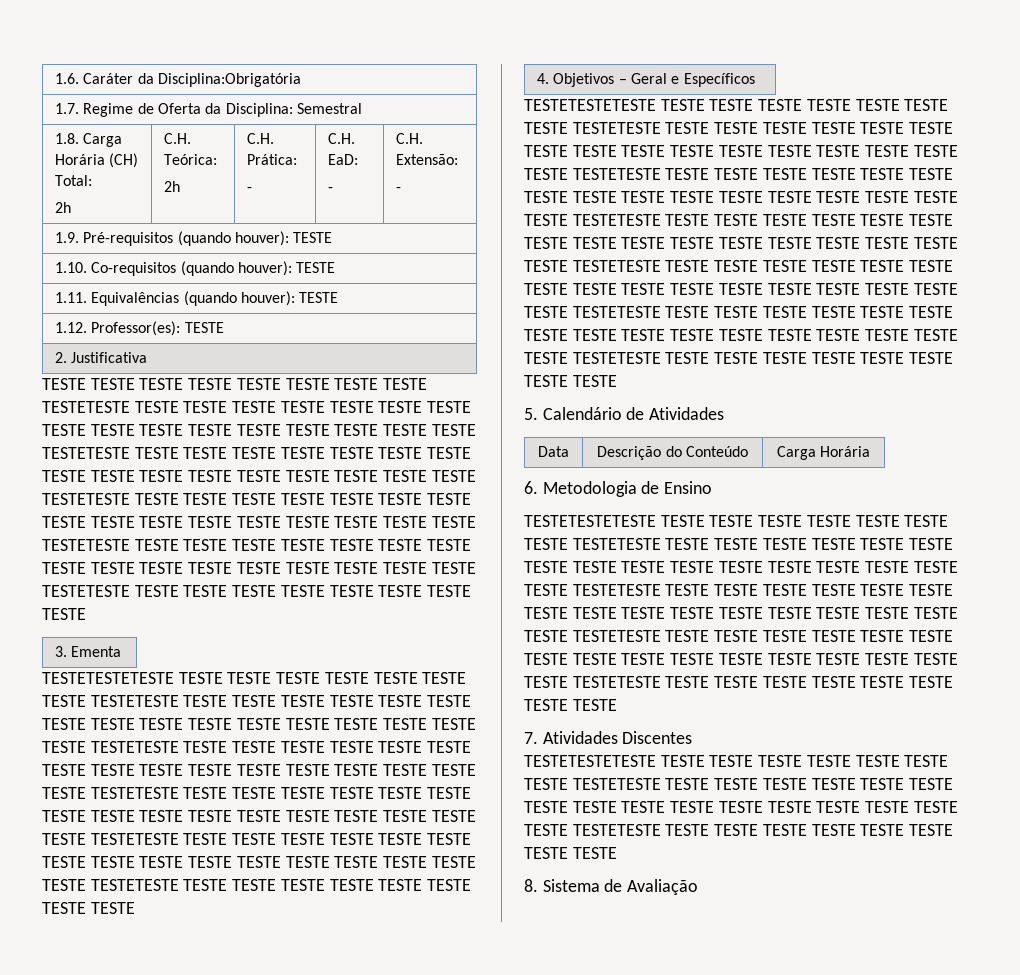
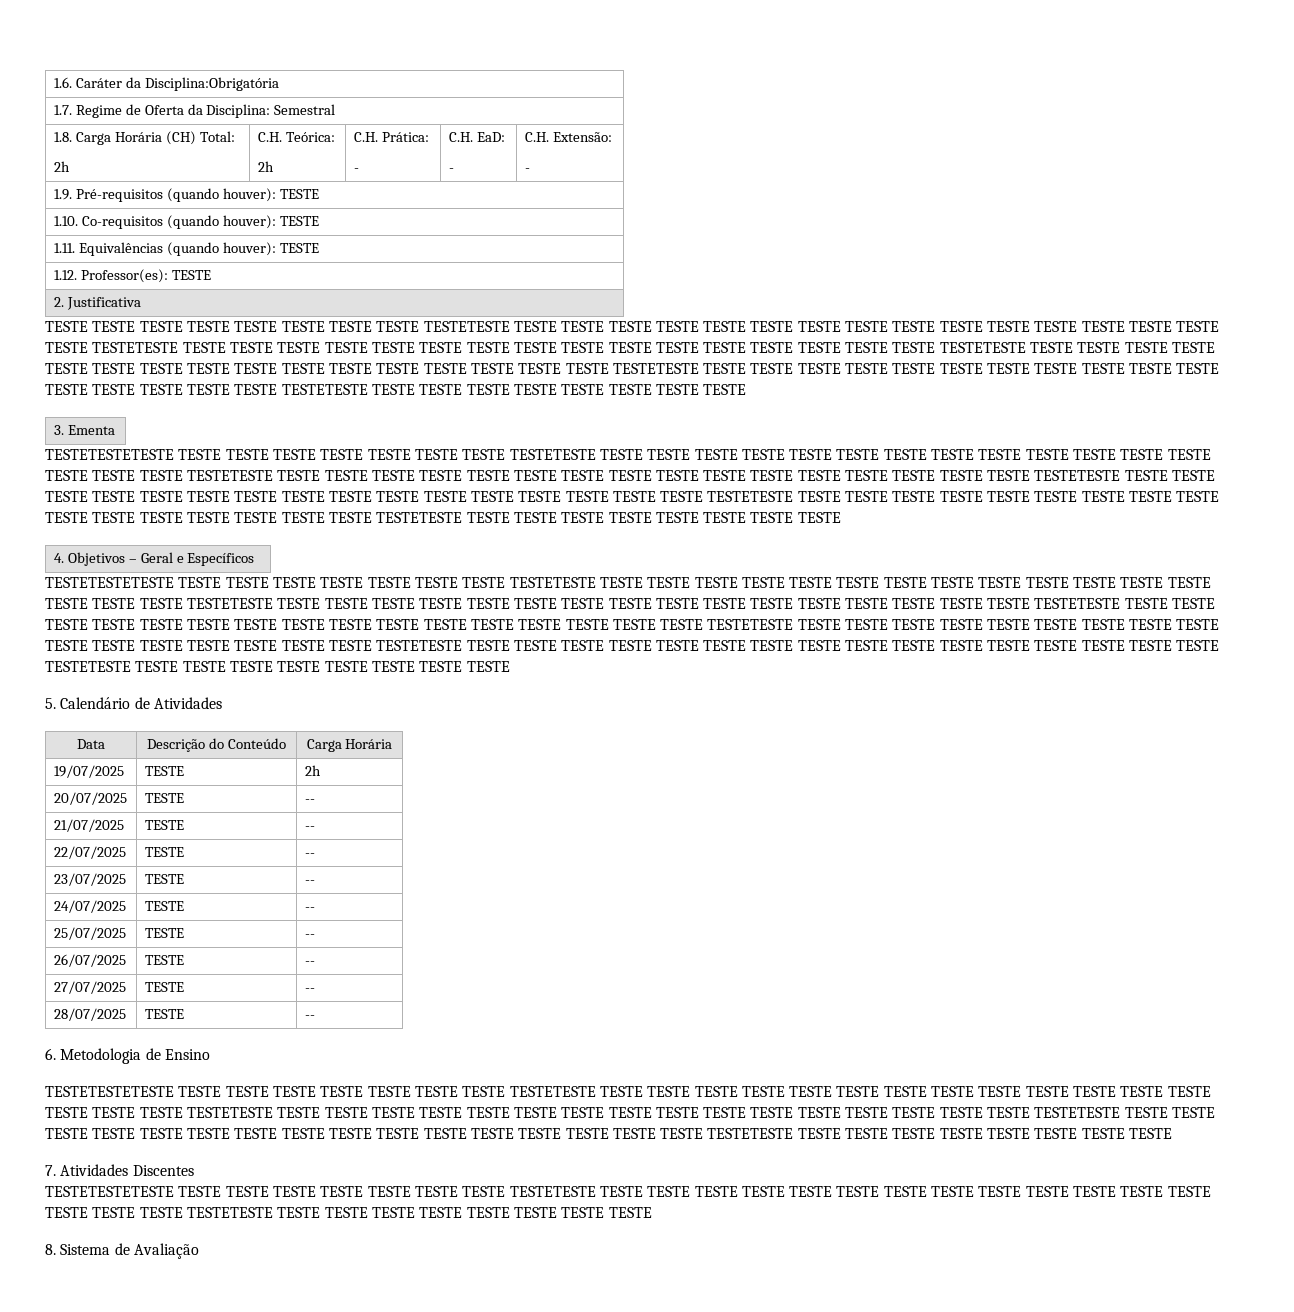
+ 19/07/2025 | TESTE | 2h
+ 20/07/2025 | TESTE | --
+ 21/07/2025 | TESTE | --
+ 22/07/2025 | TESTE | --
+ 23/07/2025 | TESTE | --
+ 24/07/2025 | TESTE | --
+ 25/07/2025 | TESTE | --
+ 26/07/2025 | TESTE | --
+ 27/07/2025 | TESTE | --
+ 28/07/2025 | TESTE | --

